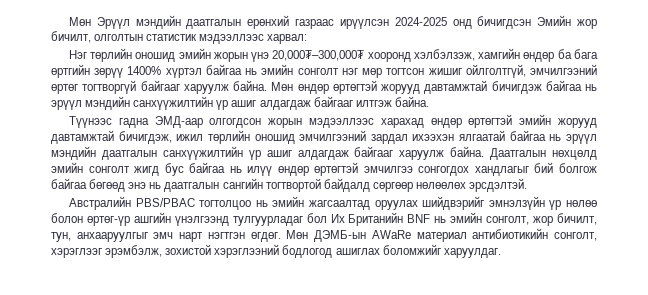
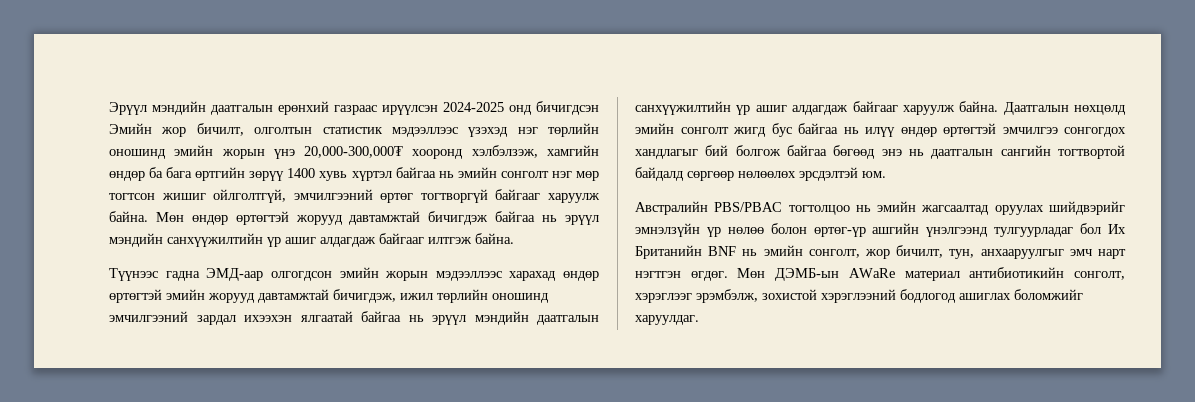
- Мөн Эрүүл мэндийн даатгалын ерөнхий газраас ирүүлсэн 2024-2025 онд бичигдсэн Эмийн жор бичилт, олголтын статистик мэдээллээс харвал:
- Нэг төрлийн оношид эмийн жорын үнэ 20,000₮–300,000₮ хооронд хэлбэлзэж, хамгийн өндөр ба бага өртгийн зөрүү 1400% хүртэл байгаа нь эмийн сонголт нэг мөр тогтсон жишиг ойлголтгүй, эмчилгээний өртөг тогтворгүй байгааг харуулж байна.
+ Эрүүл мэндийн даатгалын ерөнхий газраас ирүүлсэн 2024-2025 онд бичигдсэн Эмийн жор бичилт, олголтын статистик мэдээллээс үзэхэд нэг төрлийн оношинд эмийн жорын үнэ 20,000-300,000₮ хооронд хэлбэлзэж, хамгийн өндөр ба бага өртгийн зөрүү 1400 хувь хүртэл байгаа нь эмийн сонголт нэг мөр тогтсон жишиг ойлголтгүй, эмчилгээний өртөг тогтворгүй байгааг харуулж байна.
- Түүнээс гадна ЭМД-аар олгогдсон жорын мэдээллээс харахад өндөр өртөгтэй эмийн жорууд давтамжтай бичигдэж, ижил төрлийн оношид эмчилгээний зардал ихээхэн ялгаатай байгаа нь эрүүл мэндийн даатгалын санхүүжилтийн үр ашиг алдагдаж байгааг харуулж байна.
+ Түүнээс гадна ЭМД-аар олгогдсон эмийн жорын мэдээллээс харахад өндөр өртөгтэй эмийн жорууд давтамжтай бичигдэж, ижил төрлийн оношинд эмчилгээний зардал ихээхэн ялгаатай байгаа нь эрүүл мэндийн даатгалын санхүүжилтийн үр ашиг алдагдаж байгааг харуулж байна.
- Даатгалын нөхцөлд эмийн сонголт жигд бус байгаа нь илүү өндөр өртөгтэй эмчилгээ сонгогдох хандлагыг бий болгож байгаа бөгөөд энэ нь даатгалын сангийн тогтвортой байдалд сөргөөр нөлөөлөх эрсдэлтэй.
+ Даатгалын нөхцөлд эмийн сонголт жигд бус байгаа нь илүү өндөр өртөгтэй эмчилгээ сонгогдох хандлагыг бий болгож байгаа бөгөөд энэ нь даатгалын сангийн тогтвортой байдалд сөргөөр нөлөөлөх эрсдэлтэй юм.

